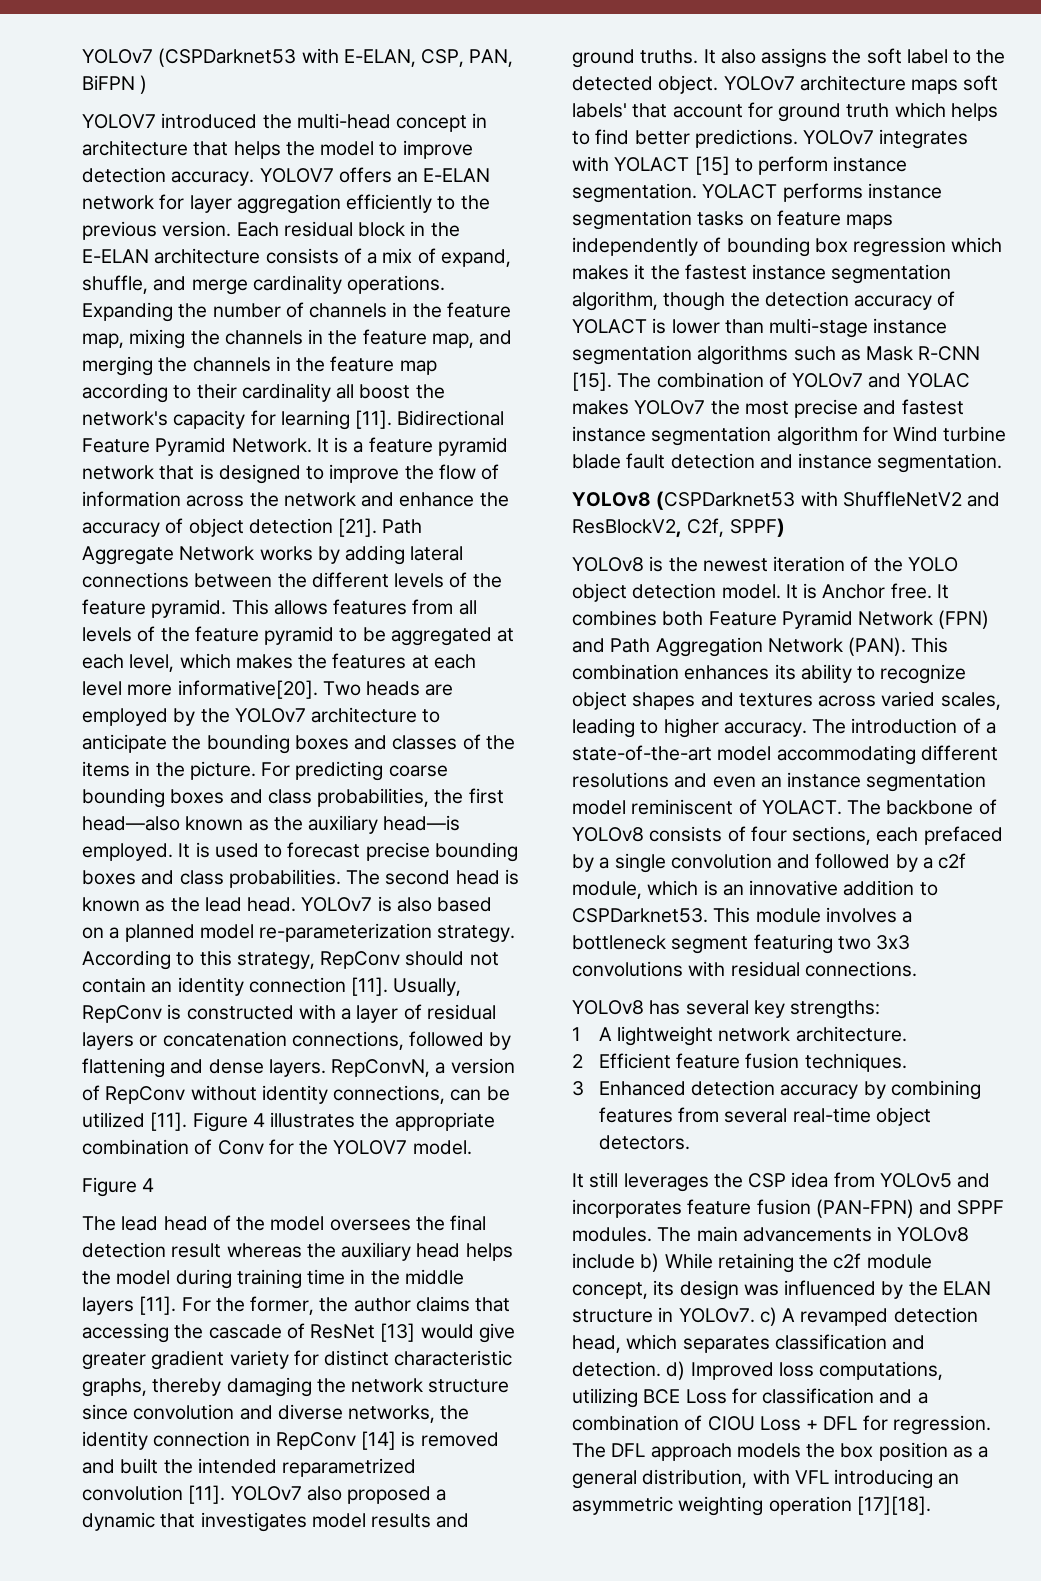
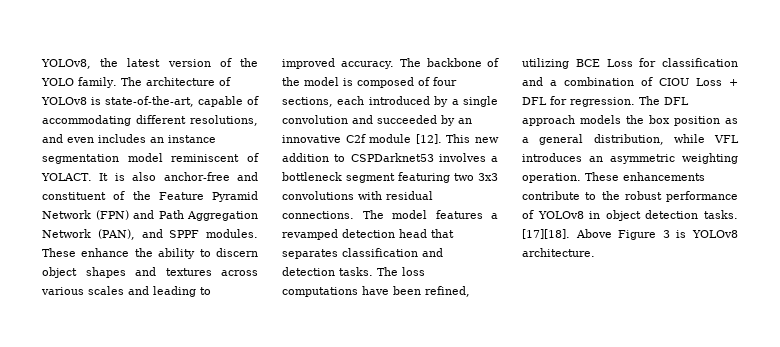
- YOLOv7 (CSPDarknet53 with E-ELAN, CSP, PAN, BiFPN )
- YOLOV7 introduced the multi-head concept in architecture that helps the model to improve detection accuracy. YOLOV7 offers an E-ELAN network for layer aggregation efficiently to the previous version. Each residual block in the E-ELAN architecture consists of a mix of expand, shuffle, and merge cardinality operations. Expanding the number of channels in the feature map, mixing the channels in the feature map, and merging the channels in the feature map according to their cardinality all boost the network's capacity for learning [11]. Bidirectional Feature Pyramid Network. It is a feature pyramid network that is designed to improve the flow of information across the network and enhance the accuracy of object detection [21]. Path Aggregate Network works by adding lateral connections between the different levels of the feature pyramid. This allows features from all levels of the feature pyramid to be aggregated at each level, which makes the features at each level more informative[20]. Two heads are employed by the YOLOv7 architecture to anticipate the bounding boxes and classes of the items in the picture. For predicting coarse bounding boxes and class probabilities, the first head—also known as the auxiliary head—is employed. It is used to forecast precise bounding boxes and class probabilities. The second head is known as the lead head. YOLOv7 is also based on a planned model re-parameterization strategy. According to this strategy, RepConv should not contain an identity connection [11]. Usually, RepConv is constructed with a layer of residual layers or concatenation connections, followed by flattening and dense layers. RepConvN, a version of RepConv without identity connections, can be utilized [11]. Figure 4 illustrates the appropriate combination of Conv for the YOLOV7 model.
- Figure 4
- The lead head of the model oversees the final detection result whereas the auxiliary head helps the model during training time in the middle layers [11]. For the former, the author claims that accessing the cascade of ResNet [13] would give greater gradient variety for distinct characteristic graphs, thereby damaging the network structure since convolution and diverse networks, the identity connection in RepConv [14] is removed and built the intended reparametrized convolution [11]. YOLOv7 also proposed a dynamic that investigates model results and ground truths. It also assigns the soft label to the detected object. YOLOv7 architecture maps soft labels' that account for ground truth which helps to find better predictions. YOLOv7 integrates with YOLACT [15] to perform instance segmentation. YOLACT performs instance segmentation tasks on feature maps independently of bounding box regression which makes it the fastest instance segmentation algorithm, though the detection accuracy of YOLACT is lower than multi-stage instance segmentation algorithms such as Mask R-CNN [15]. The combination of YOLOv7 and YOLAC makes YOLOv7 the most precise and fastest instance segmentation algorithm for Wind turbine blade fault detection and instance segmentation.
- YOLOv8 (CSPDarknet53 with ShuffleNetV2 and ResBlockV2, C2f, SPPF)
- YOLOv8 is the newest iteration of the YOLO object detection model. It is Anchor free. It combines both Feature Pyramid Network (FPN) and Path Aggregation Network (PAN). This combination enhances its ability to recognize object shapes and textures across varied scales, leading to higher accuracy.
+ YOLOv8, the latest version of the YOLO family. The architecture of YOLOv8 is state-of-the-art, capable of accommodating different resolutions, and even includes an instance segmentation model reminiscent of YOLACT. It is also anchor-free and constituent of the Feature Pyramid Network (FPN) and Path Aggregation Network (PAN), and SPPF modules. These enhance the ability to discern object shapes and textures across various scales and leading to improved accuracy.
- The introduction of a state-of-the-art model accommodating different resolutions and even an instance segmentation model reminiscent of YOLACT. The backbone of YOLOv8 consists of four sections, each prefaced by a single convolution and followed by a c2f module, which is an innovative addition to CSPDarknet53. This module involves a bottleneck segment featuring two 3x3 convolutions with residual connections.
- YOLOv8 has several key strengths:
- 1 A lightweight network architecture.
- 2 Efficient feature fusion techniques.
- 3 Enhanced detection accuracy by combining features from several real-time object detectors.
- It still leverages the CSP idea from YOLOv5 and incorporates feature fusion (PAN-FPN) and SPPF modules. The main advancements in YOLOv8 include b) While retaining the c2f module concept, its design was influenced by the ELAN structure in YOLOv7. c) A revamped detection head, which separates classification and detection. d) Improved loss computations, utilizing BCE Loss for classification and a combination of CIOU Loss + DFL for regression.
+ The backbone of the model is composed of four sections, each introduced by a single convolution and succeeded by an innovative C2f module [12]. This new addition to CSPDarknet53 involves a bottleneck segment featuring two 3x3 convolutions with residual connections. The model features a revamped detection head that separates classification and detection tasks. The loss computations have been refined, utilizing BCE Loss for classification and a combination of CIOU Loss + DFL for regression.
- The DFL approach models the box position as a general distribution, with VFL introducing an asymmetric weighting operation [17][18].
+ The DFL approach models the box position as a general distribution, while VFL introduces an asymmetric weighting operation. These enhancements contribute to the robust performance of YOLOv8 in object detection tasks. [17][18]. Above Figure 3 is YOLOv8 architecture.

